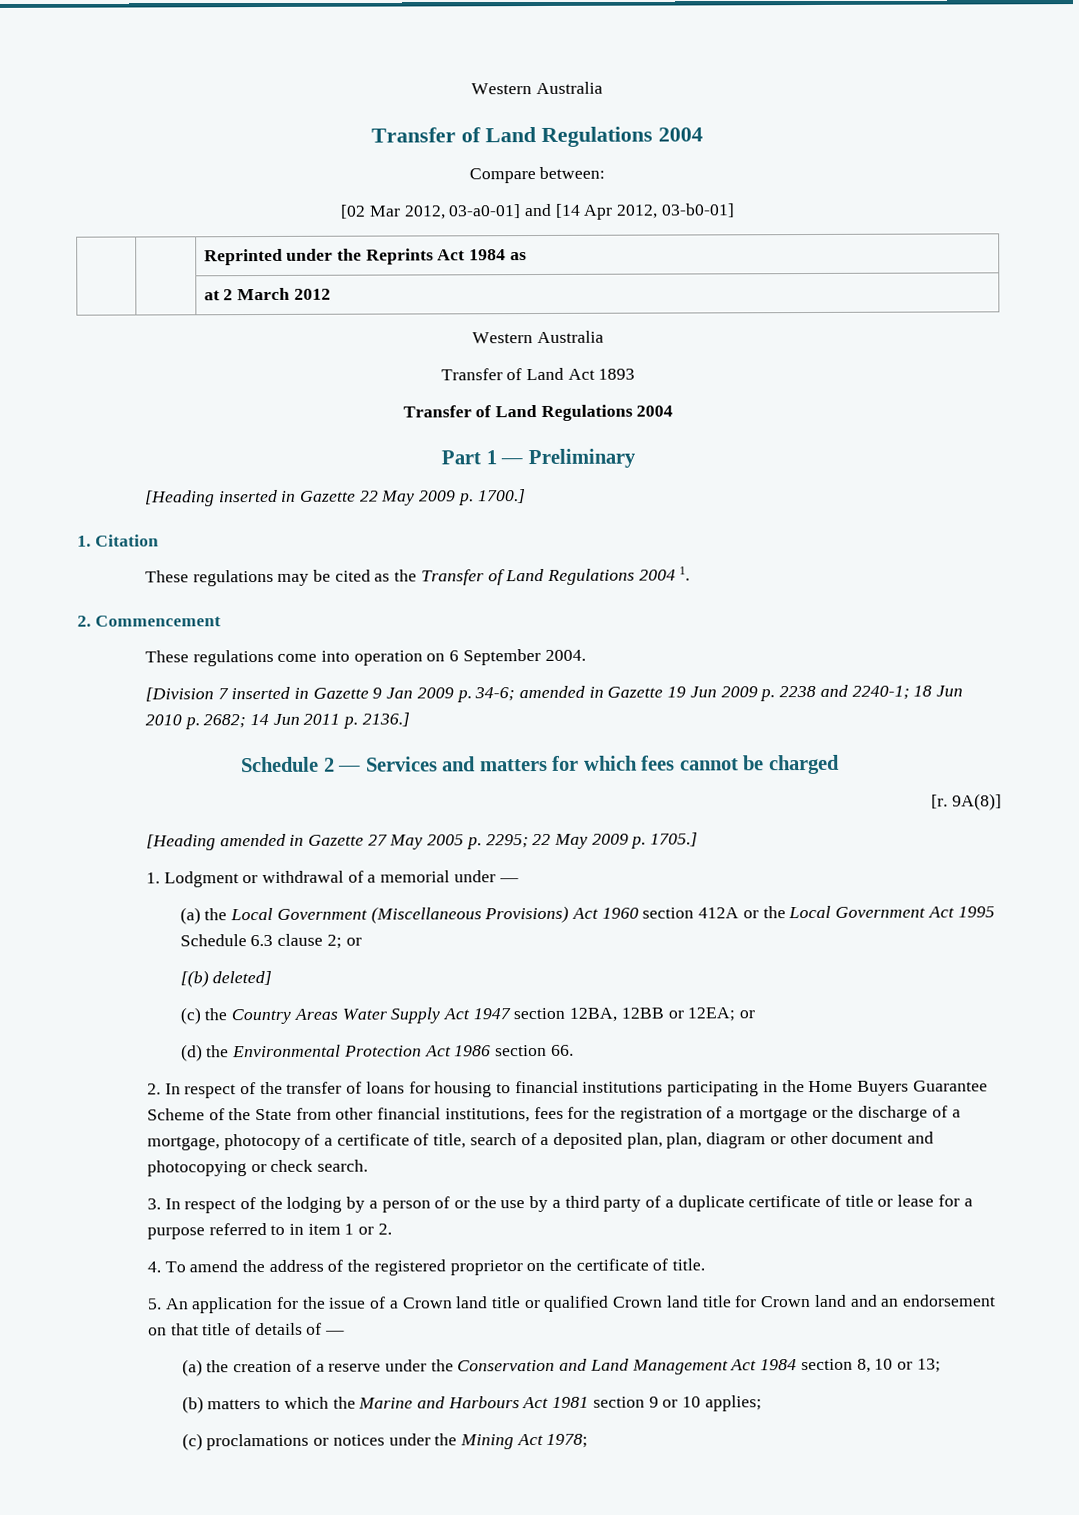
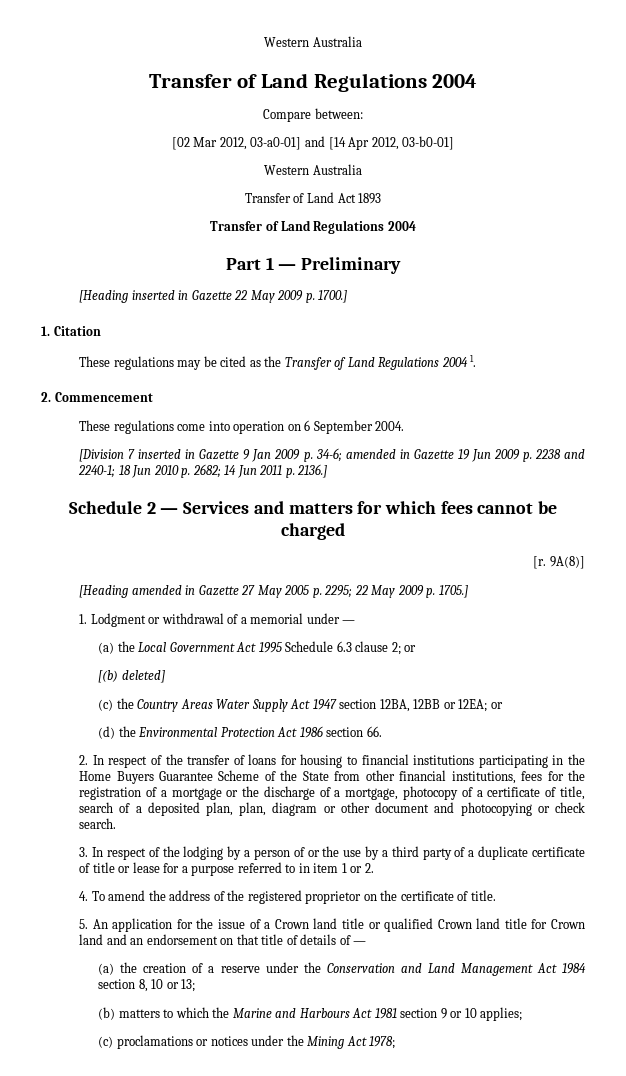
- | | Reprinted under the Reprints Act 1984 as
- | | at 2 March 2012
- (a) the Local Government (Miscellaneous Provisions) Act 1960 section 412A or the Local Government Act 1995 Schedule 6.3 clause 2; or
+ (a) the Local Government Act 1995 Schedule 6.3 clause 2; or

